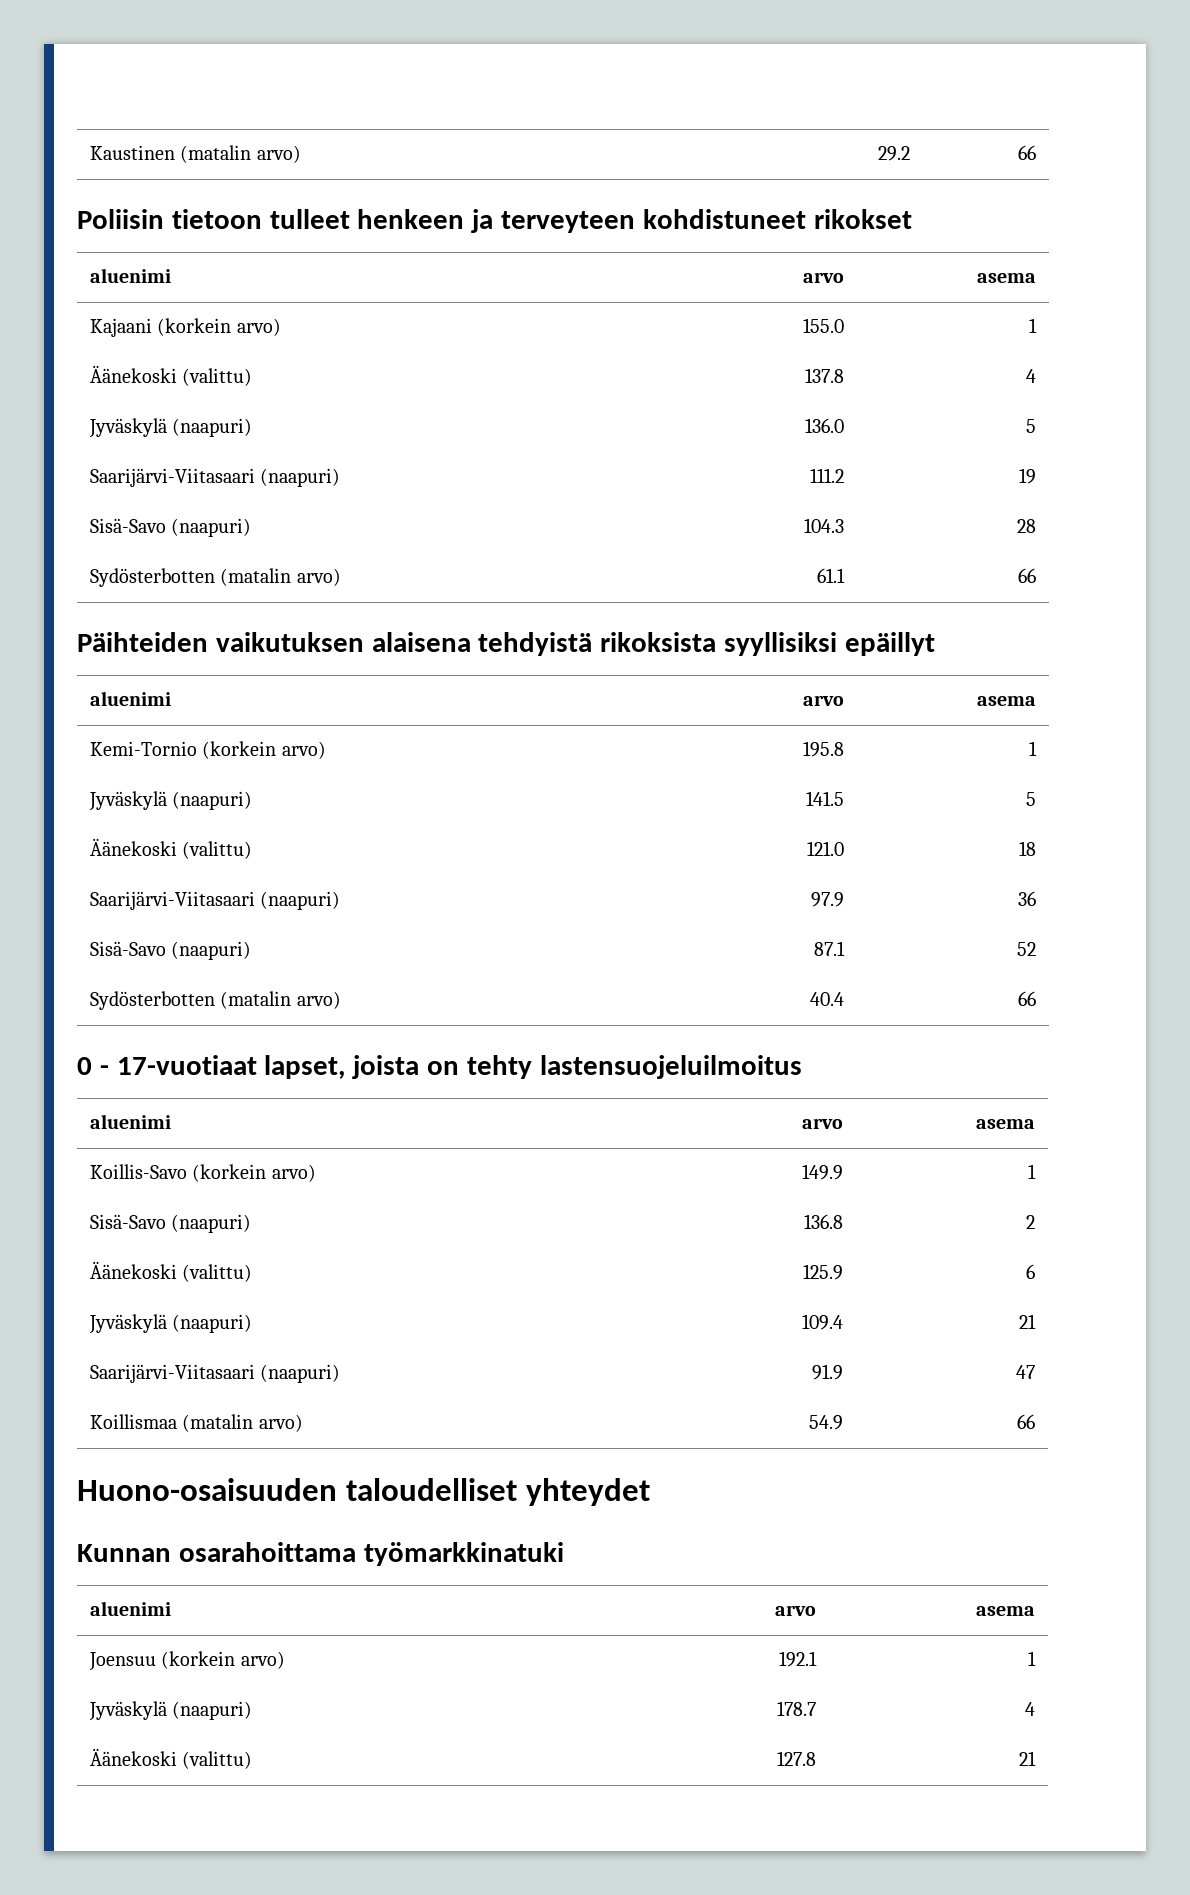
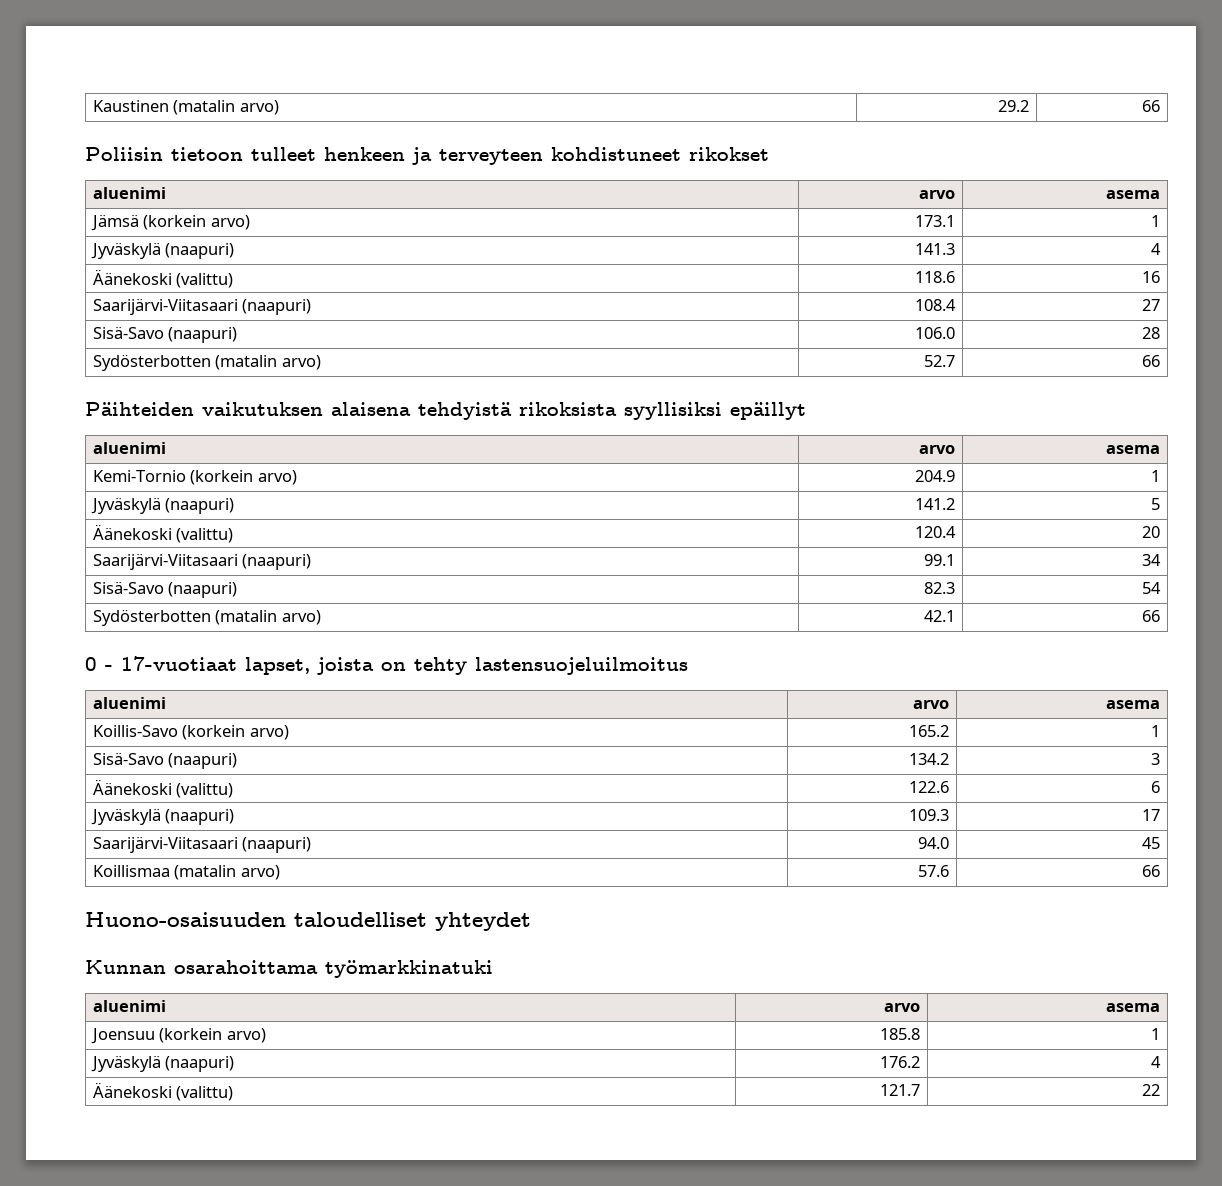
- Kajaani (korkein arvo) | 155.0 | 1
- Äänekoski (valittu) | 137.8 | 4
- Jyväskylä (naapuri) | 136.0 | 5
- Saarijärvi-Viitasaari (naapuri) | 111.2 | 19
- Sisä-Savo (naapuri) | 104.3 | 28
+ Jämsä (korkein arvo) | 173.1 | 1
+ Jyväskylä (naapuri) | 141.3 | 4
+ Äänekoski (valittu) | 118.6 | 16
+ Saarijärvi-Viitasaari (naapuri) | 108.4 | 27
+ Sisä-Savo (naapuri) | 106.0 | 28
- Sydösterbotten (matalin arvo) | 61.1 | 66
+ Sydösterbotten (matalin arvo) | 52.7 | 66
- Kemi-Tornio (korkein arvo) | 195.8 | 1
- Jyväskylä (naapuri) | 141.5 | 5
+ Kemi-Tornio (korkein arvo) | 204.9 | 1
+ Jyväskylä (naapuri) | 141.2 | 5
- Äänekoski (valittu) | 121.0 | 18
- Saarijärvi-Viitasaari (naapuri) | 97.9 | 36
- Sisä-Savo (naapuri) | 87.1 | 52
- Sydösterbotten (matalin arvo) | 40.4 | 66
+ Äänekoski (valittu) | 120.4 | 20
+ Saarijärvi-Viitasaari (naapuri) | 99.1 | 34
+ Sisä-Savo (naapuri) | 82.3 | 54
+ Sydösterbotten (matalin arvo) | 42.1 | 66
- Koillis-Savo (korkein arvo) | 149.9 | 1
+ Koillis-Savo (korkein arvo) | 165.2 | 1
- Sisä-Savo (naapuri) | 136.8 | 2
- Äänekoski (valittu) | 125.9 | 6
+ Sisä-Savo (naapuri) | 134.2 | 3
+ Äänekoski (valittu) | 122.6 | 6
- Jyväskylä (naapuri) | 109.4 | 21
- Saarijärvi-Viitasaari (naapuri) | 91.9 | 47
+ Jyväskylä (naapuri) | 109.3 | 17
+ Saarijärvi-Viitasaari (naapuri) | 94.0 | 45
- Koillismaa (matalin arvo) | 54.9 | 66
+ Koillismaa (matalin arvo) | 57.6 | 66
- Joensuu (korkein arvo) | 192.1 | 1
- Jyväskylä (naapuri) | 178.7 | 4
- Äänekoski (valittu) | 127.8 | 21
+ Joensuu (korkein arvo) | 185.8 | 1
+ Jyväskylä (naapuri) | 176.2 | 4
+ Äänekoski (valittu) | 121.7 | 22

